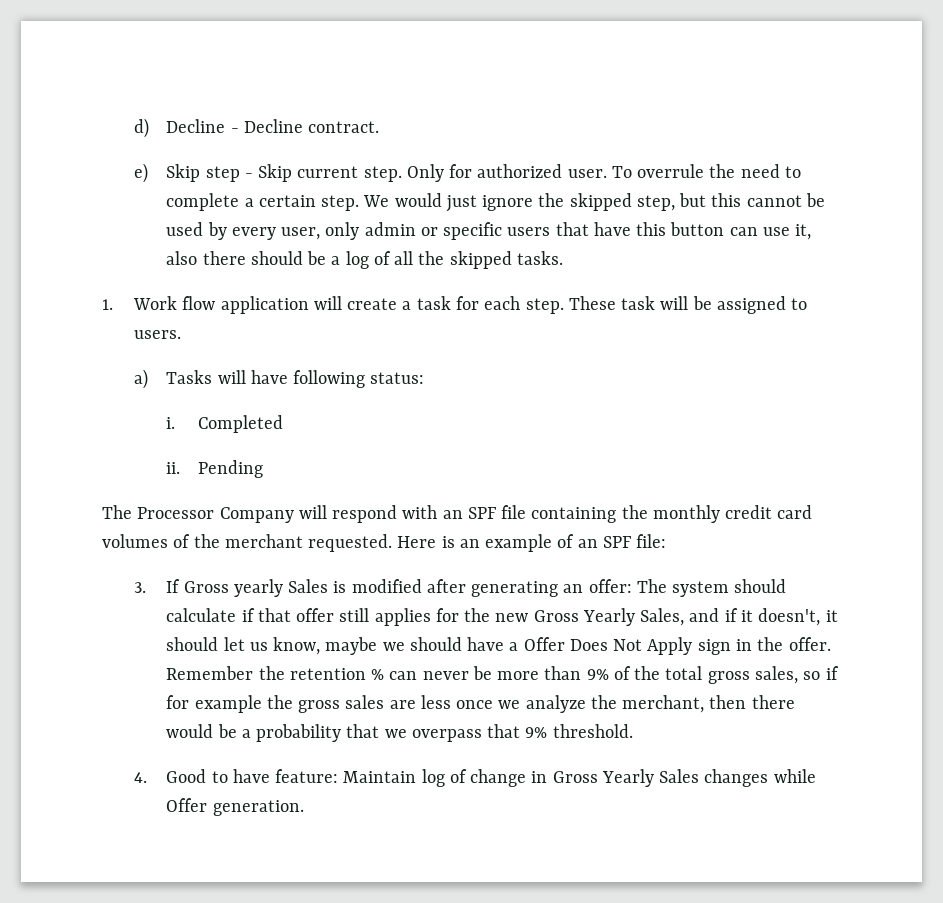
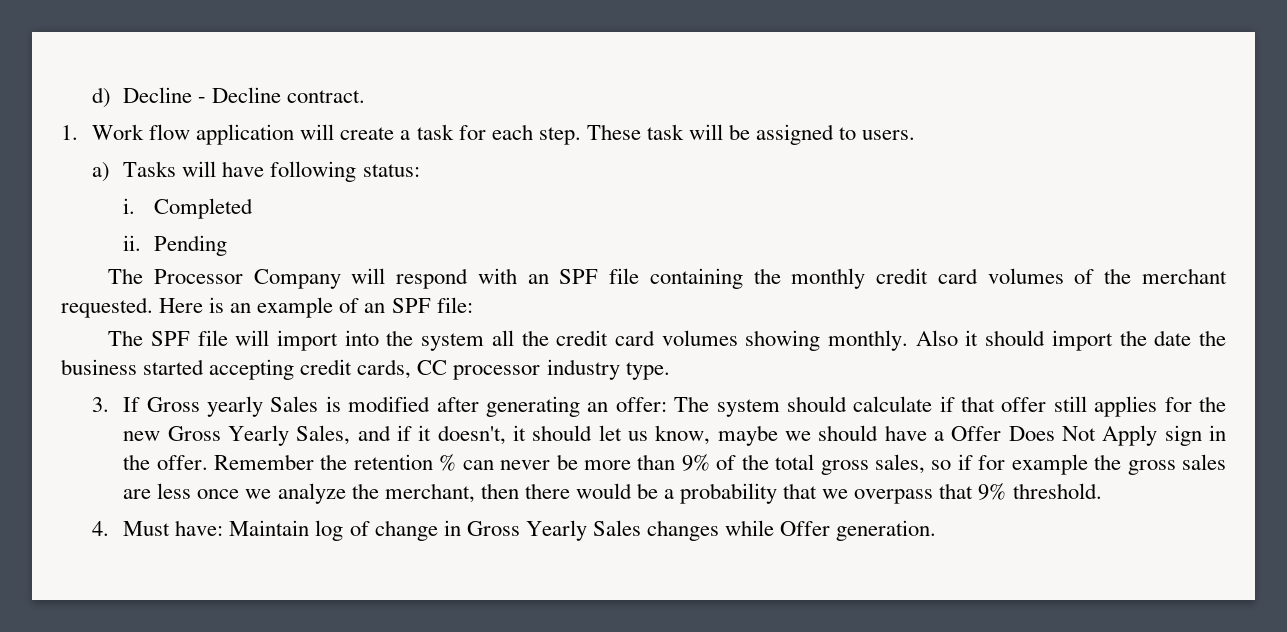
- e) Skip step - Skip current step. Only for authorized user. To overrule the need to complete a certain step. We would just ignore the skipped step, but this cannot be used by every user, only admin or specific users that have this button can use it, also there should be a log of all the skipped tasks.
+ The SPF file will import into the system all the credit card volumes showing monthly. Also it should import the date the business started accepting credit cards, CC processor industry type.
- 4. Good to have feature: Maintain log of change in Gross Yearly Sales changes while Offer generation.
+ 4. Must have: Maintain log of change in Gross Yearly Sales changes while Offer generation.

